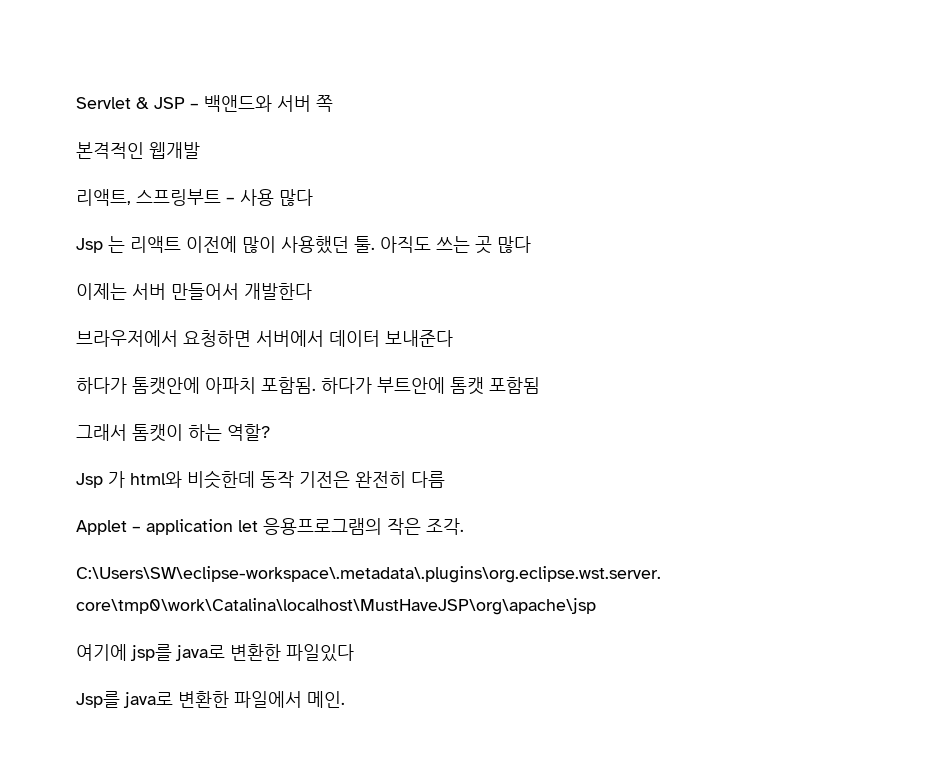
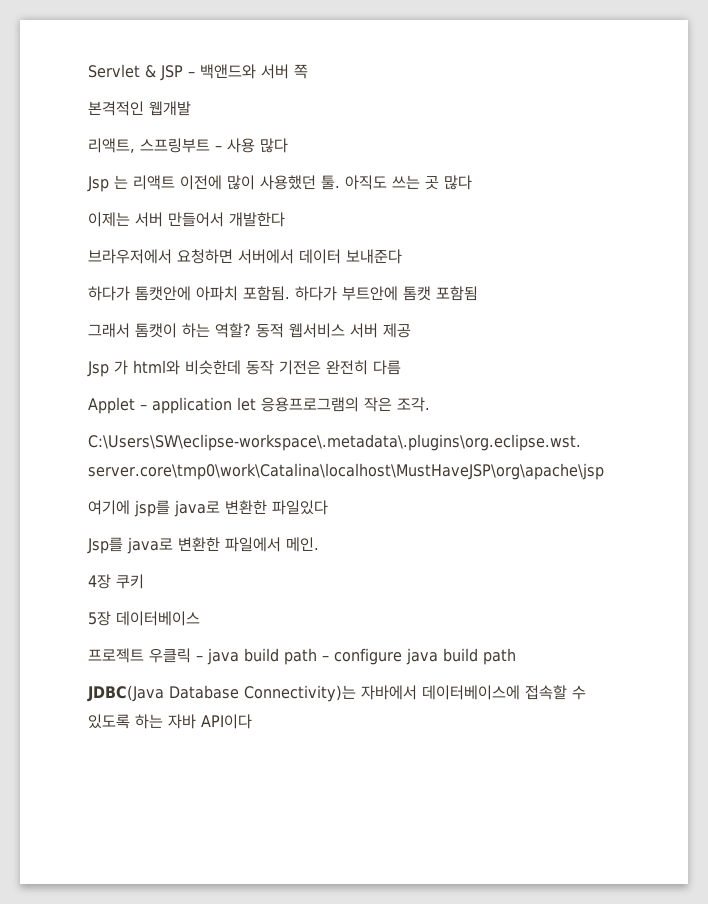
+ 동적 웹서비스 서버 제공
+ 4장 쿠키
+ 5장 데이터베이스
+ 프로젝트 우클릭 – java build path – configure java build path
+ JDBC(Java Database Connectivity)는 자바에서 데이터베이스에 접속할 수 있도록 하는 자바 API이다

